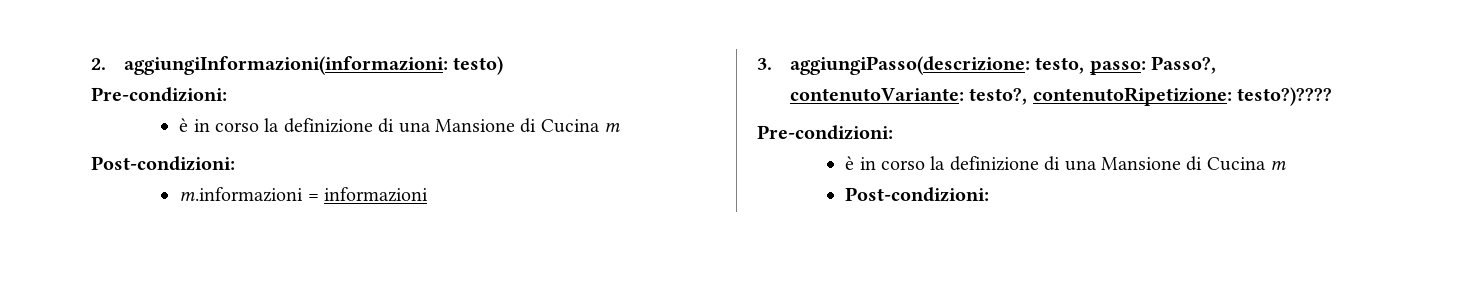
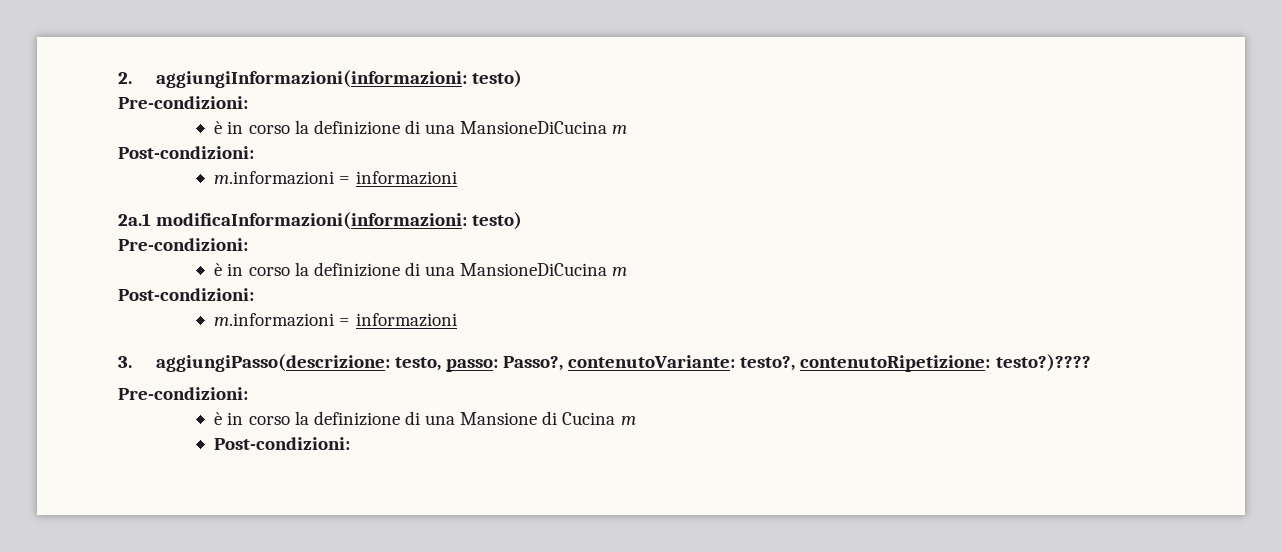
  2. aggiungiInformazioni(informazioni: testo)
  Pre-condizioni:
- è in corso la definizione di una Mansione di Cucina m
+ è in corso la definizione di una MansioneDiCucina m
+ Post-condizioni:
+ m.informazioni = informazioni
+ 2a.1 modificaInformazioni(informazioni: testo)
+ Pre-condizioni:
+ è in corso la definizione di una MansioneDiCucina m

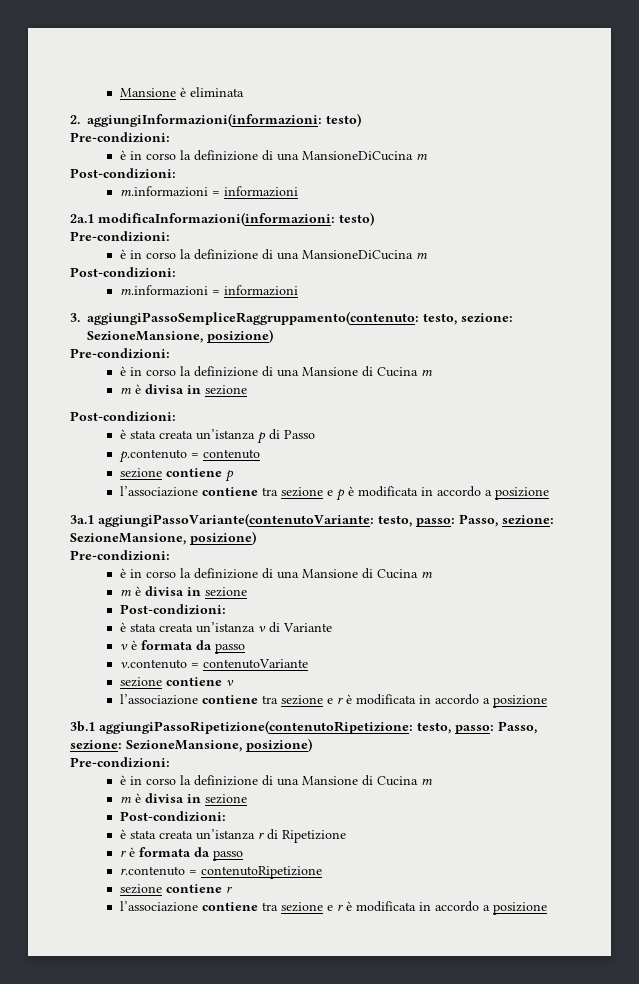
+ Mansione è eliminata
- 3. aggiungiPasso(descrizione: testo, passo: Passo?, contenutoVariante: testo?, contenutoRipetizione: testo?)????
+ 3. aggiungiPassoSempliceRaggruppamento(contenuto: testo, sezione: SezioneMansione, posizione)
  Pre-condizioni:
  è in corso la definizione di una Mansione di Cucina m
+ m è divisa in sezione
  Post-condizioni:
+ è stata creata un’istanza p di Passo
+ p.contenuto = contenuto
+ sezione contiene p
+ l’associazione contiene tra sezione e p è modificata in accordo a posizione
+ 3a.1 aggiungiPassoVariante(contenutoVariante: testo, passo: Passo, sezione: SezioneMansione, posizione)
+ Pre-condizioni:
+ è in corso la definizione di una Mansione di Cucina m
+ m è divisa in sezione
+ Post-condizioni:
+ è stata creata un’istanza v di Variante
+ v è formata da passo
+ v.contenuto = contenutoVariante
+ sezione contiene v
+ l’associazione contiene tra sezione e r è modificata in accordo a posizione
+ 3b.1 aggiungiPassoRipetizione(contenutoRipetizione: testo, passo: Passo, sezione: SezioneMansione, posizione)
+ Pre-condizioni:
+ è in corso la definizione di una Mansione di Cucina m
+ m è divisa in sezione
+ Post-condizioni:
+ è stata creata un’istanza r di Ripetizione
+ r è formata da passo
+ r.contenuto = contenutoRipetizione
+ sezione contiene r
+ l’associazione contiene tra sezione e r è modificata in accordo a posizione

